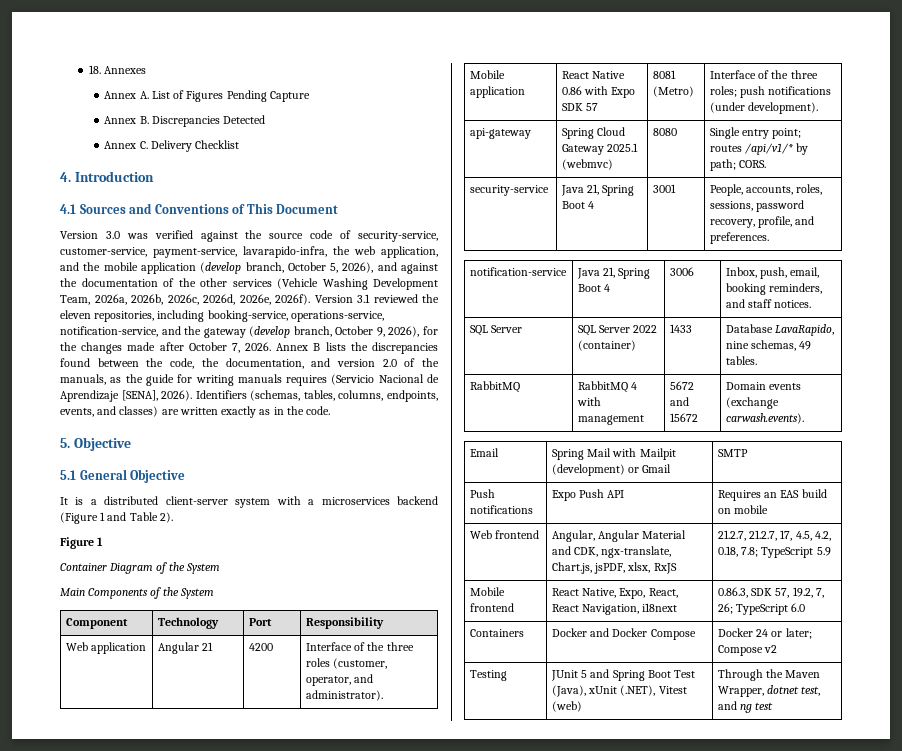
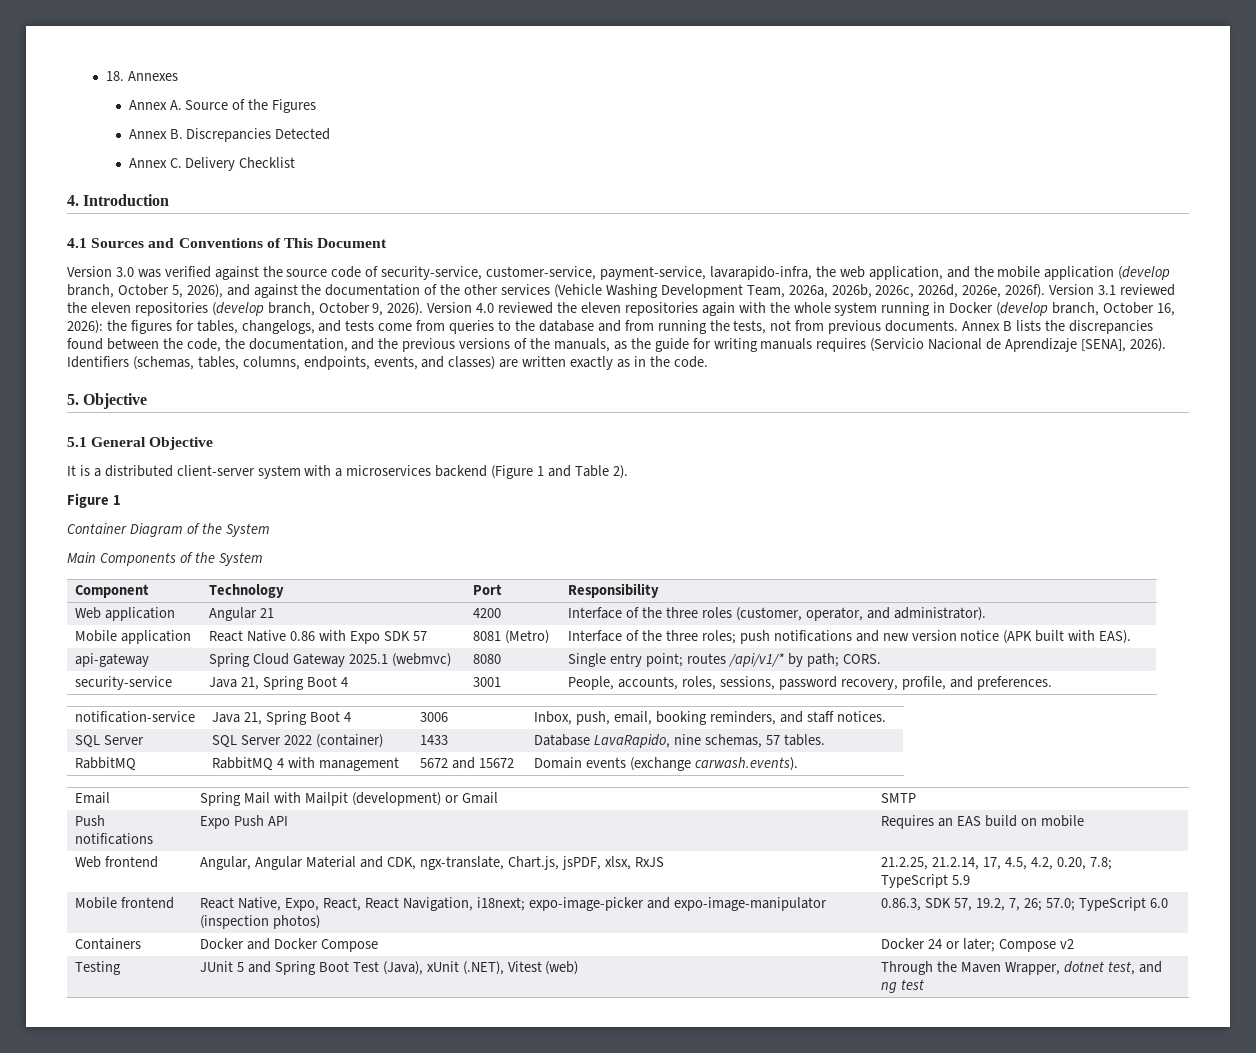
- Annex A. List of Figures Pending Capture
+ Annex A. Source of the Figures
- Version 3.1 reviewed the eleven repositories, including booking-service, operations-service, notification-service, and the gateway (develop branch, October 9, 2026), for the changes made after October 7, 2026.
+ Version 3.1 reviewed the eleven repositories (develop branch, October 9, 2026). Version 4.0 reviewed the eleven repositories again with the whole system running in Docker (develop branch, October 16, 2026): the figures for tables, changelogs, and tests come from queries to the database and from running the tests, not from previous documents.
- Annex B lists the discrepancies found between the code, the documentation, and version 2.0 of the manuals, as the guide for writing manuals requires (Servicio Nacional de Aprendizaje [SENA], 2026).
+ Annex B lists the discrepancies found between the code, the documentation, and the previous versions of the manuals, as the guide for writing manuals requires (Servicio Nacional de Aprendizaje [SENA], 2026).
- Mobile application | React Native 0.86 with Expo SDK 57 | 8081 (Metro) | Interface of the three roles; push notifications (under development).
+ Mobile application | React Native 0.86 with Expo SDK 57 | 8081 (Metro) | Interface of the three roles; push notifications and new version notice (APK built with EAS).
- SQL Server | SQL Server 2022 (container) | 1433 | Database LavaRapido, nine schemas, 49 tables.
+ SQL Server | SQL Server 2022 (container) | 1433 | Database LavaRapido, nine schemas, 57 tables.
- Web frontend | Angular, Angular Material and CDK, ngx-translate, Chart.js, jsPDF, xlsx, RxJS | 21.2.7, 21.2.7, 17, 4.5, 4.2, 0.18, 7.8; TypeScript 5.9
+ Web frontend | Angular, Angular Material and CDK, ngx-translate, Chart.js, jsPDF, xlsx, RxJS | 21.2.25, 21.2.14, 17, 4.5, 4.2, 0.20, 7.8; TypeScript 5.9
- Mobile frontend | React Native, Expo, React, React Navigation, i18next | 0.86.3, SDK 57, 19.2, 7, 26; TypeScript 6.0
+ Mobile frontend | React Native, Expo, React, React Navigation, i18next; expo-image-picker and expo-image-manipulator (inspection photos) | 0.86.3, SDK 57, 19.2, 7, 26; 57.0; TypeScript 6.0

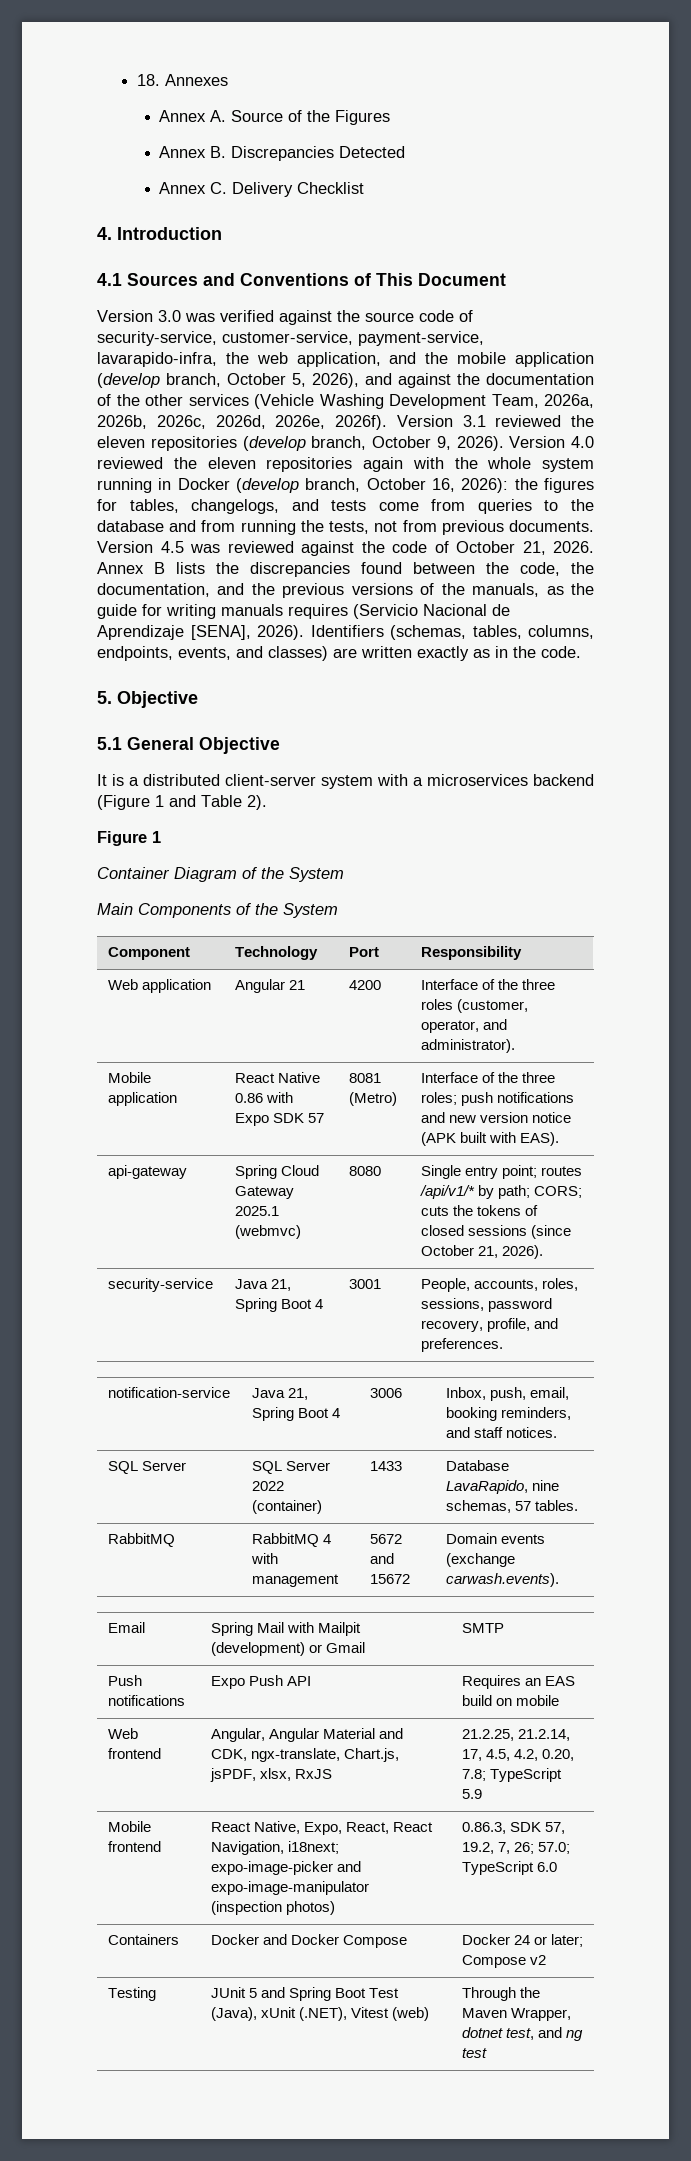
+ Version 4.5 was reviewed against the code of October 21, 2026.
- api-gateway | Spring Cloud Gateway 2025.1 (webmvc) | 8080 | Single entry point; routes /api/v1/* by path; CORS.
+ api-gateway | Spring Cloud Gateway 2025.1 (webmvc) | 8080 | Single entry point; routes /api/v1/* by path; CORS; cuts the tokens of closed sessions (since October 21, 2026).

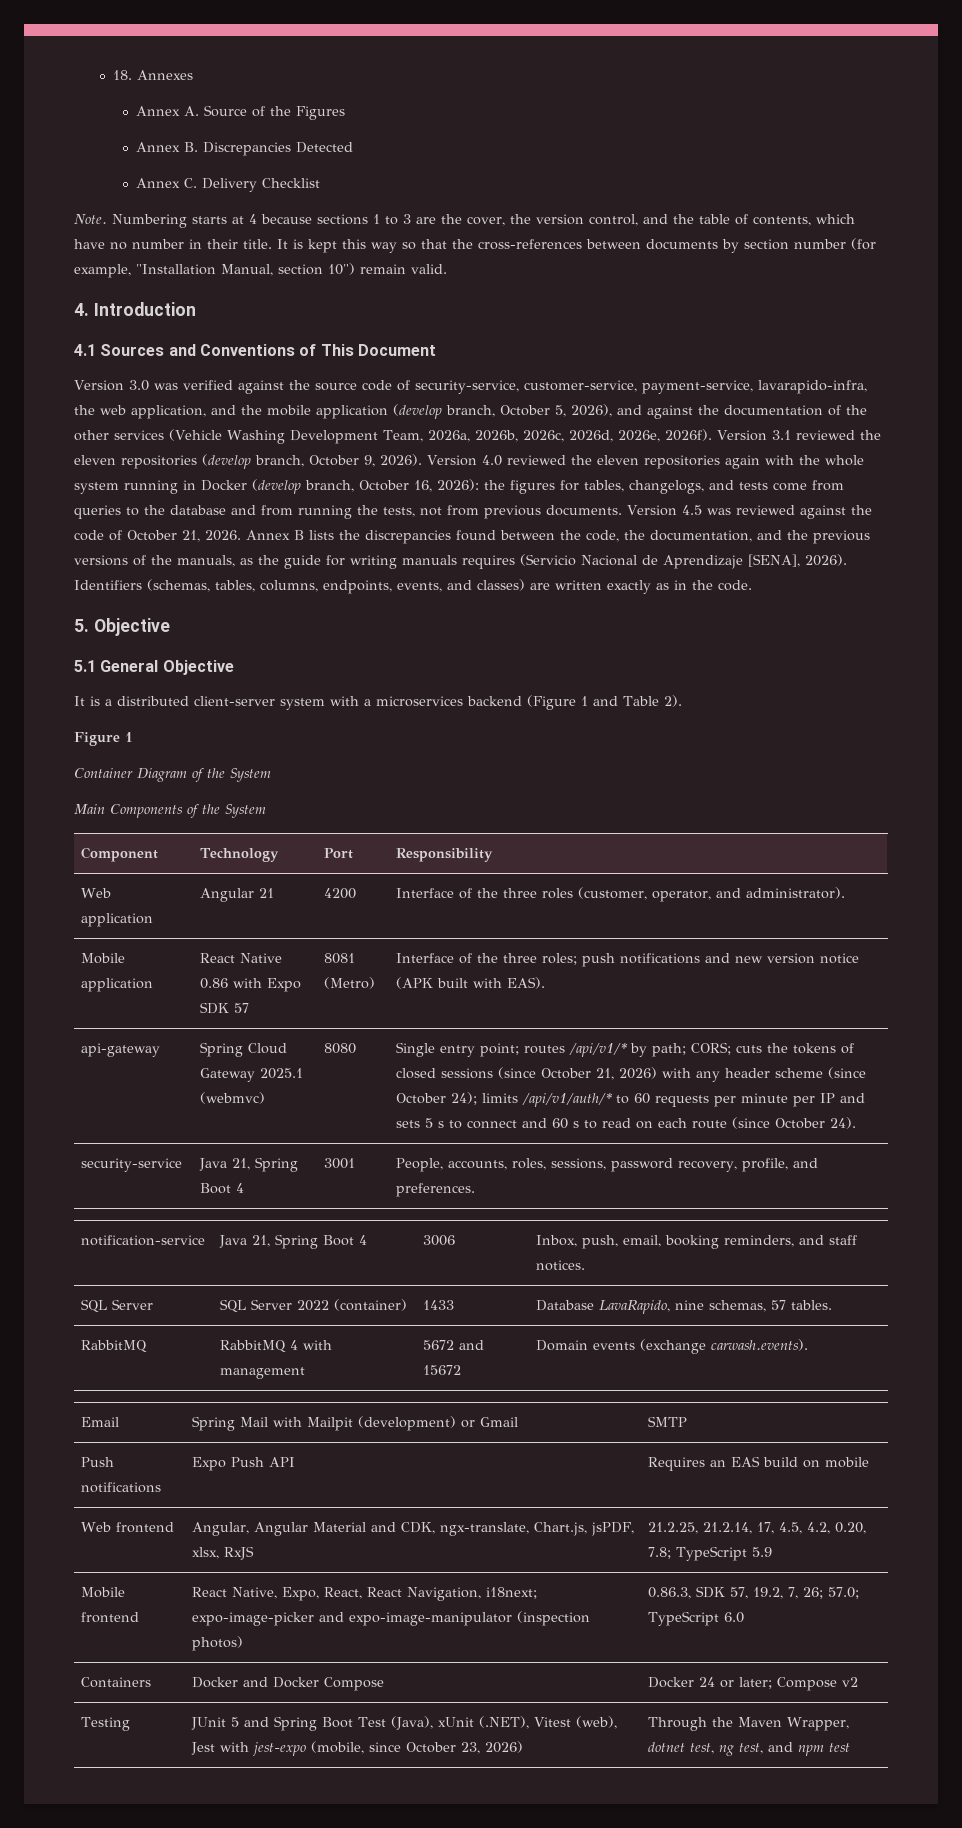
+ Note. Numbering starts at 4 because sections 1 to 3 are the cover, the version control, and the table of contents, which have no number in their title. It is kept this way so that the cross-references between documents by section number (for example, "Installation Manual, section 10") remain valid.
- Single entry point; routes /api/v1/* by path; CORS; cuts the tokens of closed sessions (since October 21, 2026).
+ Single entry point; routes /api/v1/* by path; CORS; cuts the tokens of closed sessions (since October 21, 2026) with any header scheme (since October 24); limits /api/v1/auth/* to 60 requests per minute per IP and sets 5 s to connect and 60 s to read on each route (since October 24).
- Testing | JUnit 5 and Spring Boot Test (Java), xUnit (.NET), Vitest (web) | Through the Maven Wrapper, dotnet test, and ng test
+ Testing | JUnit 5 and Spring Boot Test (Java), xUnit (.NET), Vitest (web), Jest with jest-expo (mobile, since October 23, 2026) | Through the Maven Wrapper, dotnet test, ng test, and npm test

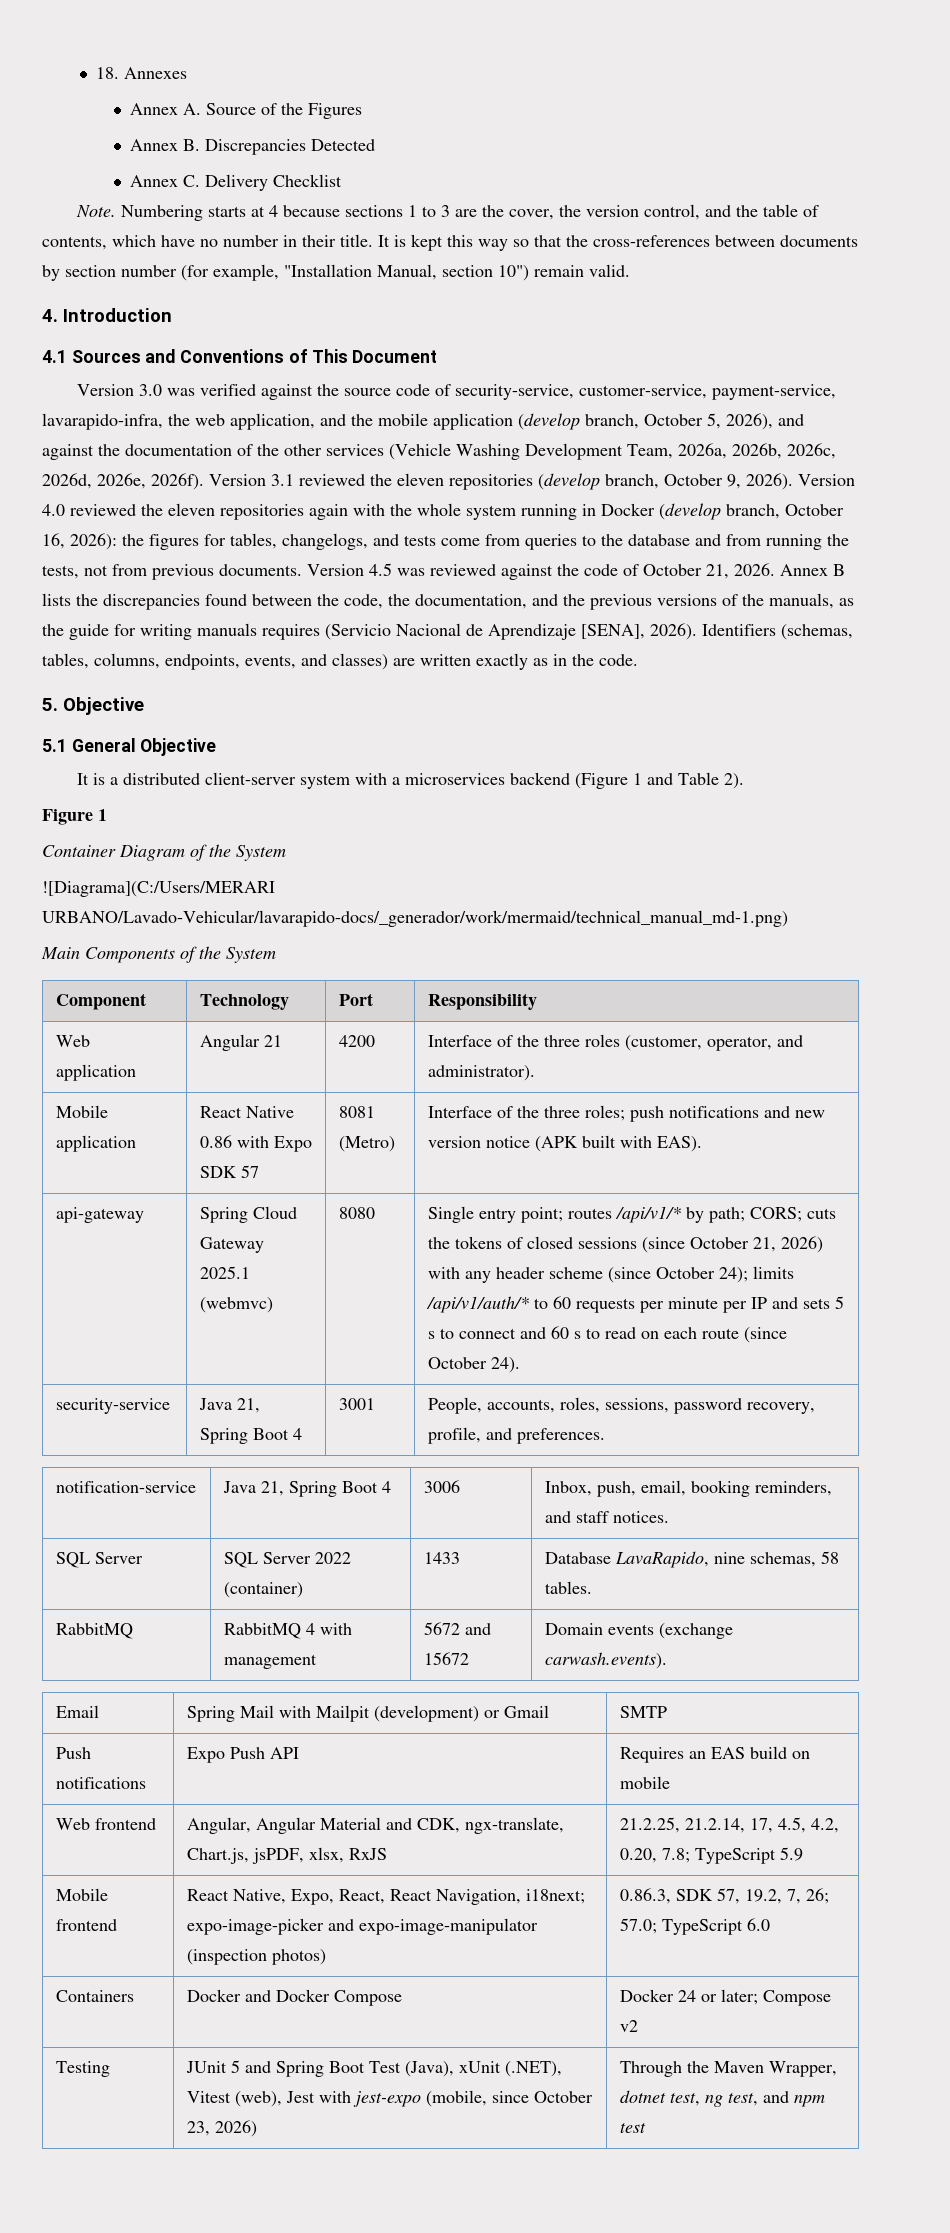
+ ![Diagrama](C:/Users/MERARI URBANO/Lavado-Vehicular/lavarapido-docs/_generador/work/mermaid/technical_manual_md-1.png)
- SQL Server | SQL Server 2022 (container) | 1433 | Database LavaRapido, nine schemas, 57 tables.
+ SQL Server | SQL Server 2022 (container) | 1433 | Database LavaRapido, nine schemas, 58 tables.

